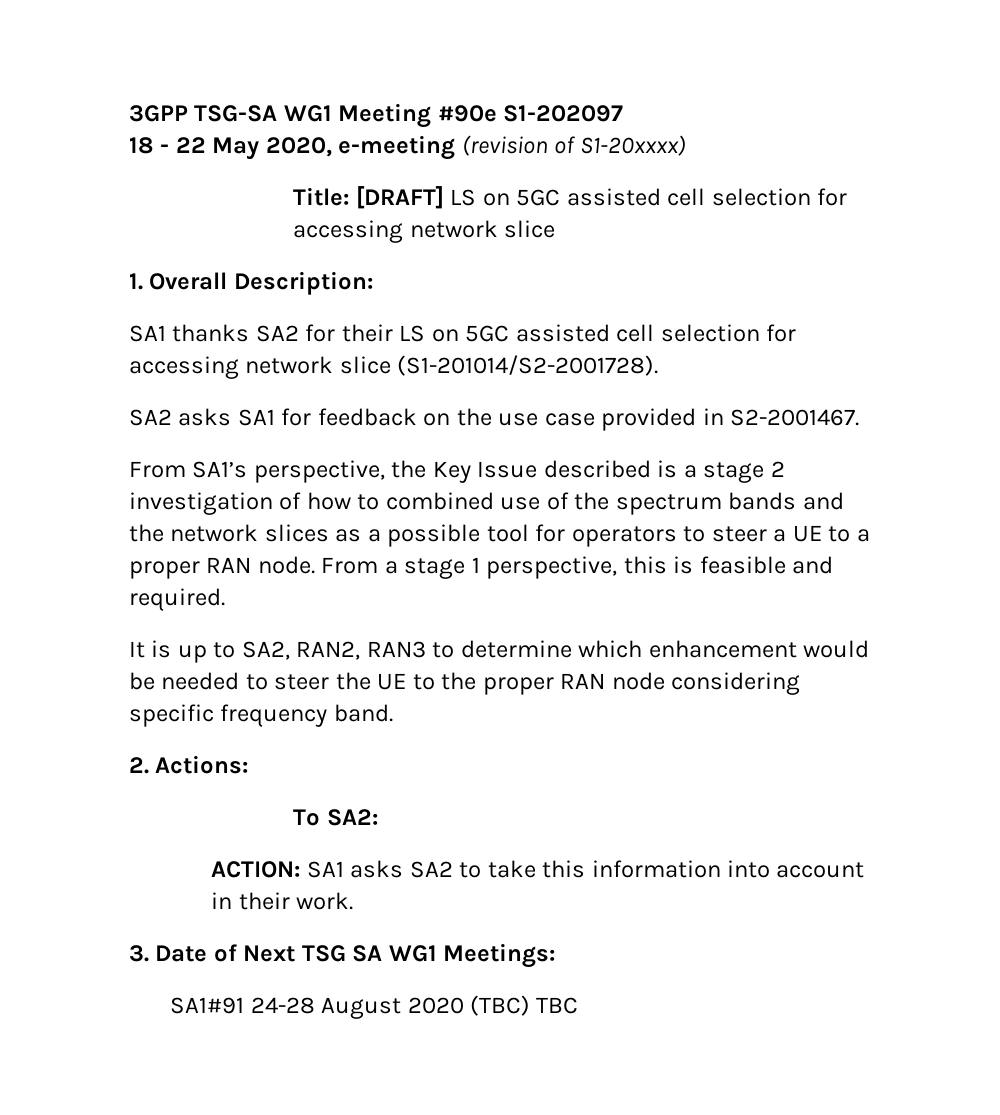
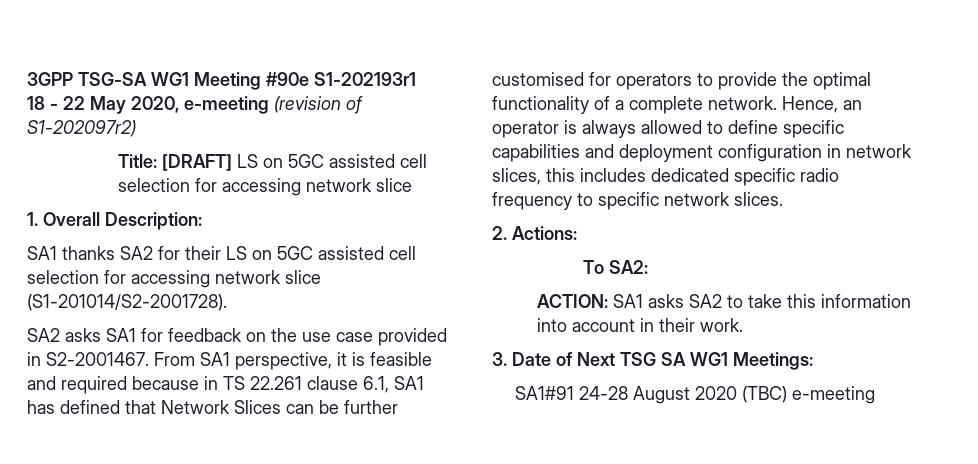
- 3GPP TSG-SA WG1 Meeting #90e S1-202097
+ 3GPP TSG-SA WG1 Meeting #90e S1-202193r1
- 18 - 22 May 2020, e-meeting (revision of S1-20xxxx)
+ 18 - 22 May 2020, e-meeting (revision of S1-202097r2)
- SA2 asks SA1 for feedback on the use case provided in S2-2001467.
- From SA1’s perspective, the Key Issue described is a stage 2 investigation of how to combined use of the spectrum bands and the network slices as a possible tool for operators to steer a UE to a proper RAN node. From a stage 1 perspective, this is feasible and required.
- It is up to SA2, RAN2, RAN3 to determine which enhancement would be needed to steer the UE to the proper RAN node considering specific frequency band.
+ SA2 asks SA1 for feedback on the use case provided in S2-2001467. From SA1 perspective, it is feasible and required because in TS 22.261 clause 6.1, SA1 has defined that Network Slices can be further customised for operators to provide the optimal functionality of a complete network. Hence, an operator is always allowed to define specific capabilities and deployment configuration in network slices, this includes dedicated specific radio frequency to specific network slices.
- SA1#91 24-28 August 2020 (TBC) TBC
+ SA1#91 24-28 August 2020 (TBC) e-meeting

